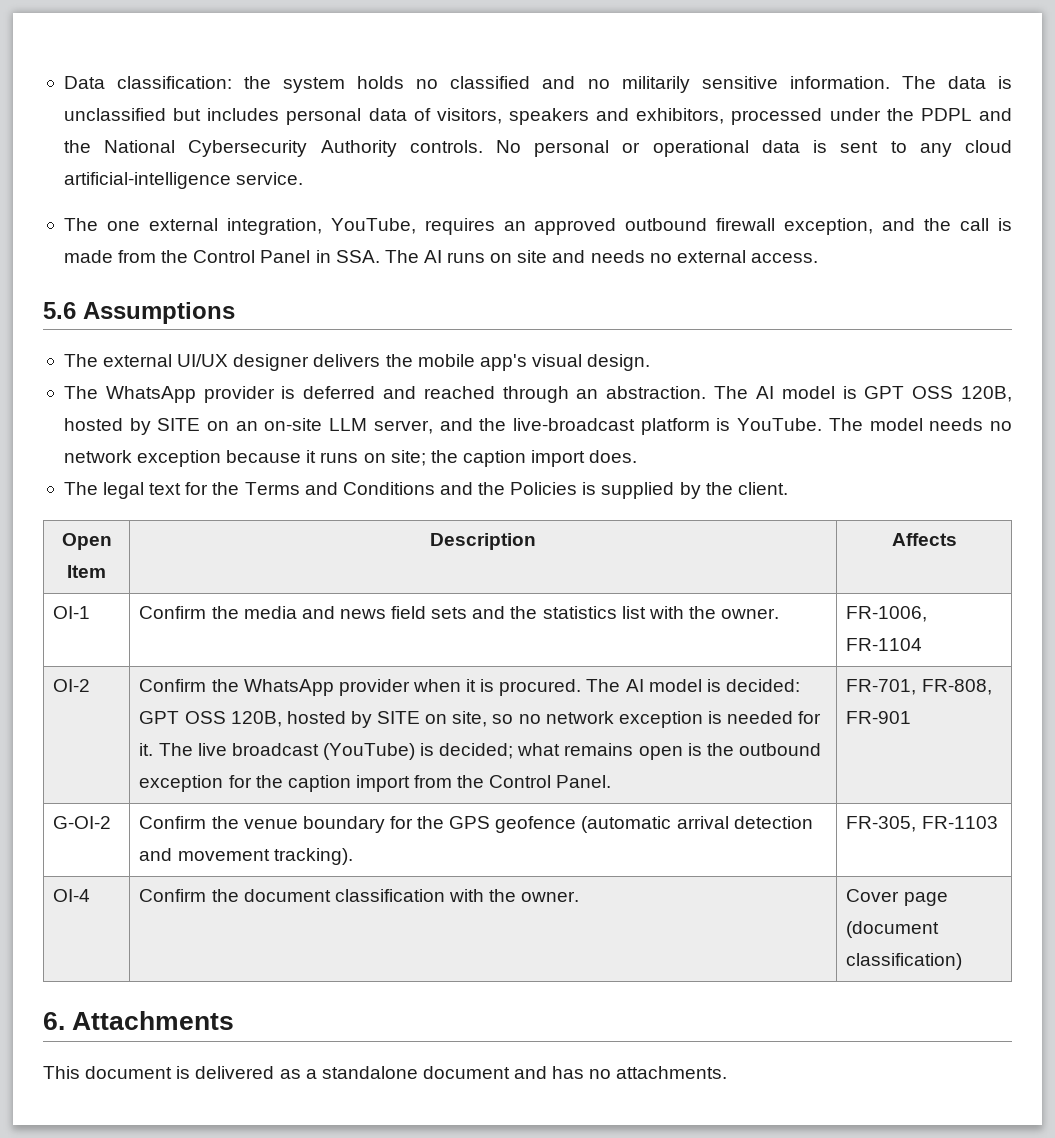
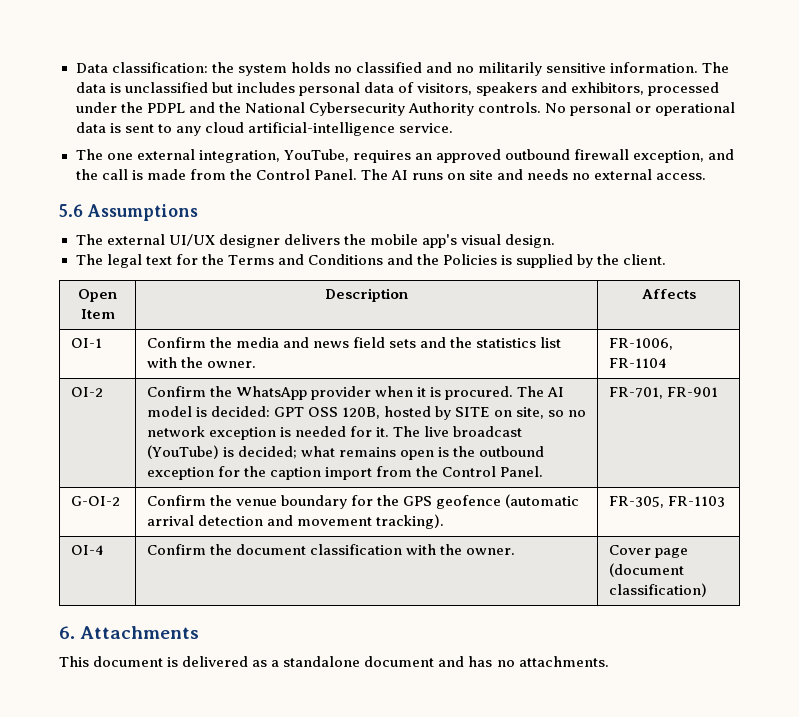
- The one external integration, YouTube, requires an approved outbound firewall exception, and the call is made from the Control Panel in SSA. The AI runs on site and needs no external access.
+ The one external integration, YouTube, requires an approved outbound firewall exception, and the call is made from the Control Panel. The AI runs on site and needs no external access.
- The WhatsApp provider is deferred and reached through an abstraction. The AI model is GPT OSS 120B, hosted by SITE on an on-site LLM server, and the live-broadcast platform is YouTube. The model needs no network exception because it runs on site; the caption import does.
- FR-701, FR-808, FR-901
+ FR-701, FR-901

